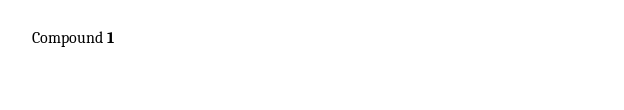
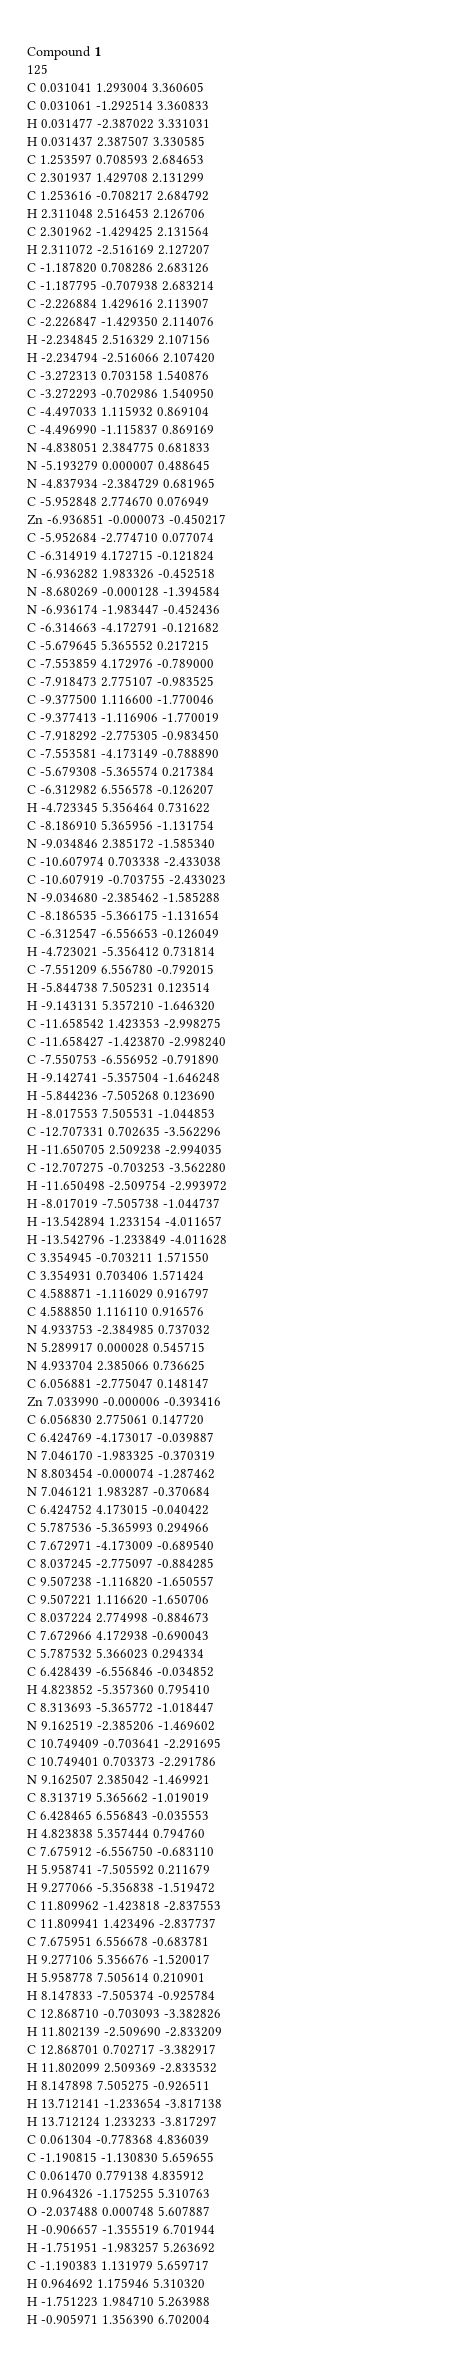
+ 125
+ C 0.031041 1.293004 3.360605
+ C 0.031061 -1.292514 3.360833
+ H 0.031477 -2.387022 3.331031
+ H 0.031437 2.387507 3.330585
+ C 1.253597 0.708593 2.684653
+ C 2.301937 1.429708 2.131299
+ C 1.253616 -0.708217 2.684792
+ H 2.311048 2.516453 2.126706
+ C 2.301962 -1.429425 2.131564
+ H 2.311072 -2.516169 2.127207
+ C -1.187820 0.708286 2.683126
+ C -1.187795 -0.707938 2.683214
+ C -2.226884 1.429616 2.113907
+ C -2.226847 -1.429350 2.114076
+ H -2.234845 2.516329 2.107156
+ H -2.234794 -2.516066 2.107420
+ C -3.272313 0.703158 1.540876
+ C -3.272293 -0.702986 1.540950
+ C -4.497033 1.115932 0.869104
+ C -4.496990 -1.115837 0.869169
+ N -4.838051 2.384775 0.681833
+ N -5.193279 0.000007 0.488645
+ N -4.837934 -2.384729 0.681965
+ C -5.952848 2.774670 0.076949
+ Zn -6.936851 -0.000073 -0.450217
+ C -5.952684 -2.774710 0.077074
+ C -6.314919 4.172715 -0.121824
+ N -6.936282 1.983326 -0.452518
+ N -8.680269 -0.000128 -1.394584
+ N -6.936174 -1.983447 -0.452436
+ C -6.314663 -4.172791 -0.121682
+ C -5.679645 5.365552 0.217215
+ C -7.553859 4.172976 -0.789000
+ C -7.918473 2.775107 -0.983525
+ C -9.377500 1.116600 -1.770046
+ C -9.377413 -1.116906 -1.770019
+ C -7.918292 -2.775305 -0.983450
+ C -7.553581 -4.173149 -0.788890
+ C -5.679308 -5.365574 0.217384
+ C -6.312982 6.556578 -0.126207
+ H -4.723345 5.356464 0.731622
+ C -8.186910 5.365956 -1.131754
+ N -9.034846 2.385172 -1.585340
+ C -10.607974 0.703338 -2.433038
+ C -10.607919 -0.703755 -2.433023
+ N -9.034680 -2.385462 -1.585288
+ C -8.186535 -5.366175 -1.131654
+ C -6.312547 -6.556653 -0.126049
+ H -4.723021 -5.356412 0.731814
+ C -7.551209 6.556780 -0.792015
+ H -5.844738 7.505231 0.123514
+ H -9.143131 5.357210 -1.646320
+ C -11.658542 1.423353 -2.998275
+ C -11.658427 -1.423870 -2.998240
+ C -7.550753 -6.556952 -0.791890
+ H -9.142741 -5.357504 -1.646248
+ H -5.844236 -7.505268 0.123690
+ H -8.017553 7.505531 -1.044853
+ C -12.707331 0.702635 -3.562296
+ H -11.650705 2.509238 -2.994035
+ C -12.707275 -0.703253 -3.562280
+ H -11.650498 -2.509754 -2.993972
+ H -8.017019 -7.505738 -1.044737
+ H -13.542894 1.233154 -4.011657
+ H -13.542796 -1.233849 -4.011628
+ C 3.354945 -0.703211 1.571550
+ C 3.354931 0.703406 1.571424
+ C 4.588871 -1.116029 0.916797
+ C 4.588850 1.116110 0.916576
+ N 4.933753 -2.384985 0.737032
+ N 5.289917 0.000028 0.545715
+ N 4.933704 2.385066 0.736625
+ C 6.056881 -2.775047 0.148147
+ Zn 7.033990 -0.000006 -0.393416
+ C 6.056830 2.775061 0.147720
+ C 6.424769 -4.173017 -0.039887
+ N 7.046170 -1.983325 -0.370319
+ N 8.803454 -0.000074 -1.287462
+ N 7.046121 1.983287 -0.370684
+ C 6.424752 4.173015 -0.040422
+ C 5.787536 -5.365993 0.294966
+ C 7.672971 -4.173009 -0.689540
+ C 8.037245 -2.775097 -0.884285
+ C 9.507238 -1.116820 -1.650557
+ C 9.507221 1.116620 -1.650706
+ C 8.037224 2.774998 -0.884673
+ C 7.672966 4.172938 -0.690043
+ C 5.787532 5.366023 0.294334
+ C 6.428439 -6.556846 -0.034852
+ H 4.823852 -5.357360 0.795410
+ C 8.313693 -5.365772 -1.018447
+ N 9.162519 -2.385206 -1.469602
+ C 10.749409 -0.703641 -2.291695
+ C 10.749401 0.703373 -2.291786
+ N 9.162507 2.385042 -1.469921
+ C 8.313719 5.365662 -1.019019
+ C 6.428465 6.556843 -0.035553
+ H 4.823838 5.357444 0.794760
+ C 7.675912 -6.556750 -0.683110
+ H 5.958741 -7.505592 0.211679
+ H 9.277066 -5.356838 -1.519472
+ C 11.809962 -1.423818 -2.837553
+ C 11.809941 1.423496 -2.837737
+ C 7.675951 6.556678 -0.683781
+ H 9.277106 5.356676 -1.520017
+ H 5.958778 7.505614 0.210901
+ H 8.147833 -7.505374 -0.925784
+ C 12.868710 -0.703093 -3.382826
+ H 11.802139 -2.509690 -2.833209
+ C 12.868701 0.702717 -3.382917
+ H 11.802099 2.509369 -2.833532
+ H 8.147898 7.505275 -0.926511
+ H 13.712141 -1.233654 -3.817138
+ H 13.712124 1.233233 -3.817297
+ C 0.061304 -0.778368 4.836039
+ C -1.190815 -1.130830 5.659655
+ C 0.061470 0.779138 4.835912
+ H 0.964326 -1.175255 5.310763
+ O -2.037488 0.000748 5.607887
+ H -0.906657 -1.355519 6.701944
+ H -1.751951 -1.983257 5.263692
+ C -1.190383 1.131979 5.659717
+ H 0.964692 1.175946 5.310320
+ H -1.751223 1.984710 5.263988
+ H -0.905971 1.356390 6.702004

